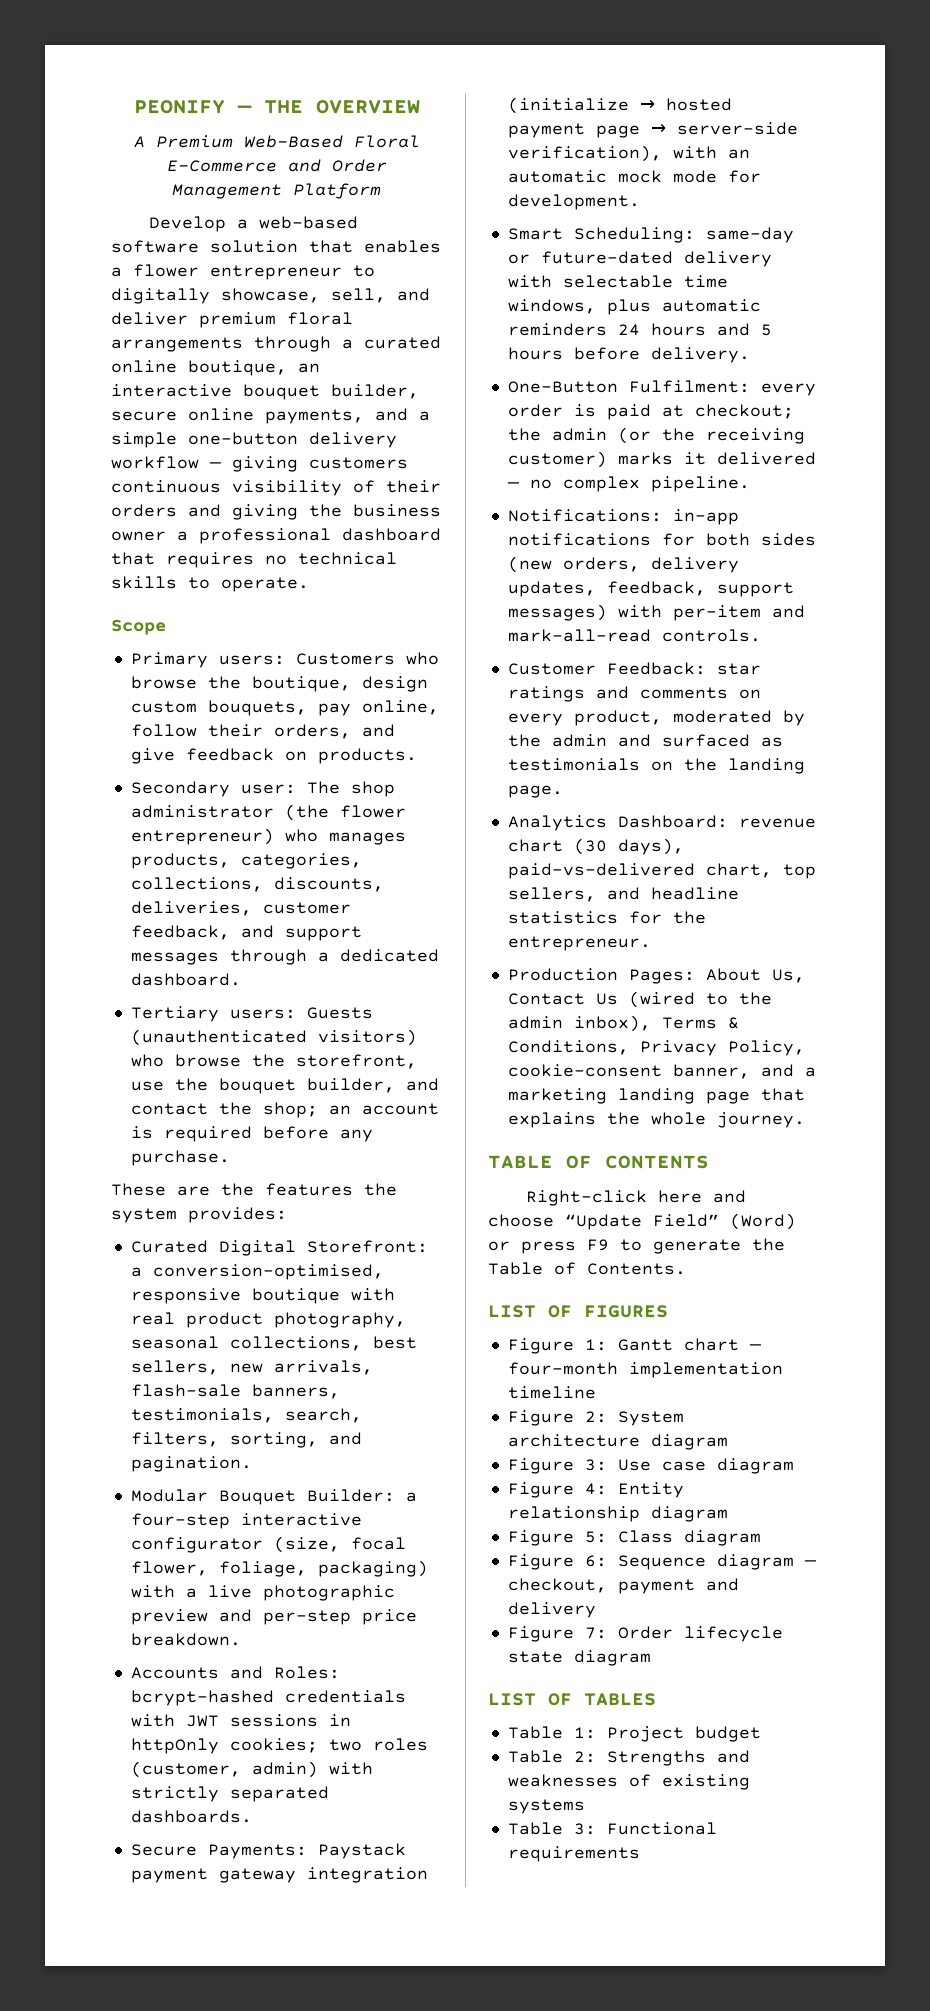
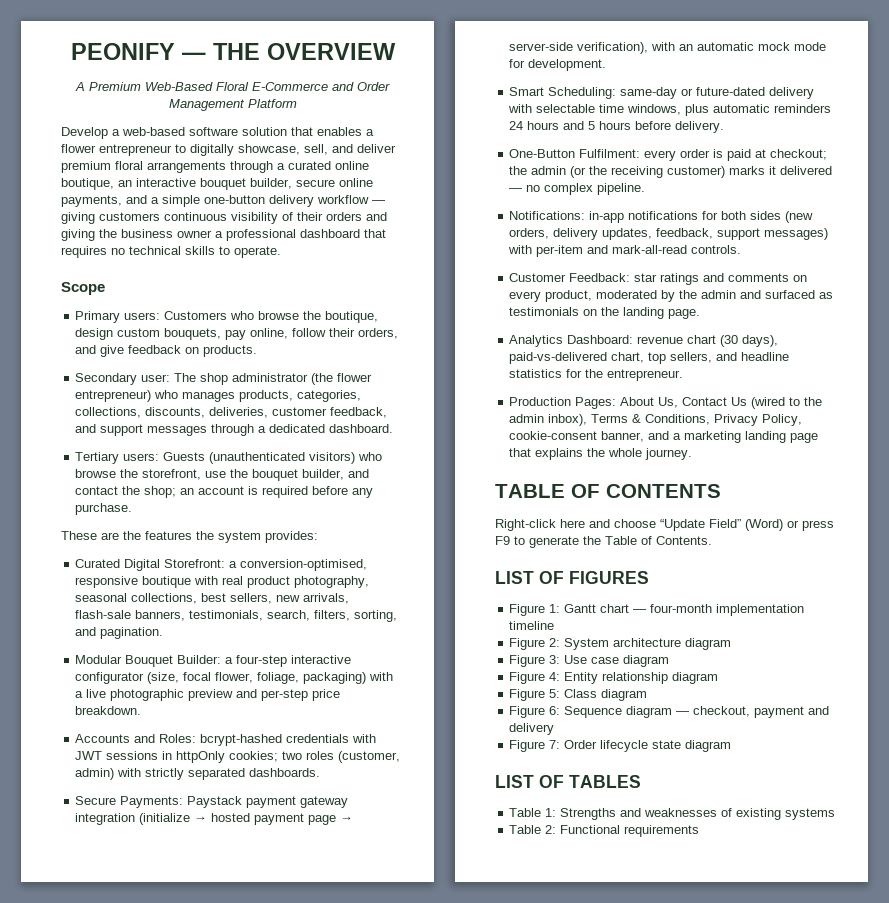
- Table 1: Project budget
- Table 2: Strengths and weaknesses of existing systems
+ Table 1: Strengths and weaknesses of existing systems
- Table 3: Functional requirements
+ Table 2: Functional requirements

